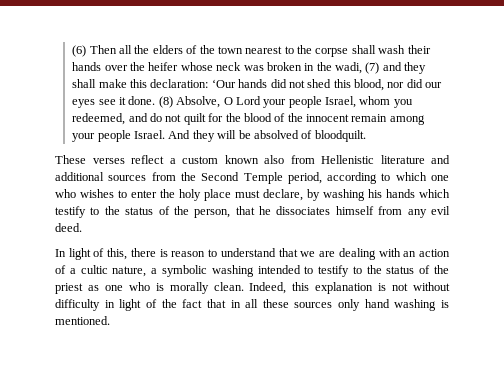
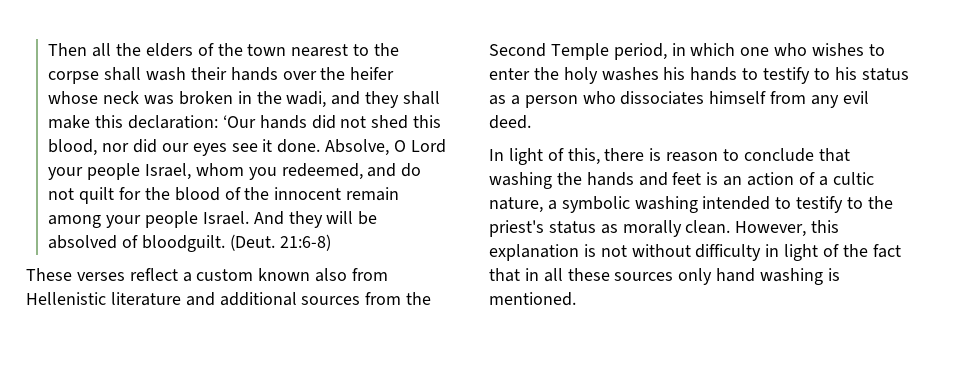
- (6) Then all the elders of the town nearest to the corpse shall wash their hands over the heifer whose neck was broken in the wadi, (7) and they shall make this declaration: ‘Our hands did not shed this blood, nor did our eyes see it done.
+ Then all the elders of the town nearest to the corpse shall wash their hands over the heifer whose neck was broken in the wadi, and they shall make this declaration: ‘Our hands did not shed this blood, nor did our eyes see it done.
- (8) Absolve, O Lord your people Israel, whom you redeemed, and do not quilt for the blood of the innocent remain among your people Israel.
+ Absolve, O Lord your people Israel, whom you redeemed, and do not quilt for the blood of the innocent remain among your people Israel.
- And they will be absolved of bloodquilt.
+ And they will be absolved of bloodguilt. (Deut. 21:6-8)
- These verses reflect a custom known also from Hellenistic literature and additional sources from the Second Temple period, according to which one who wishes to enter the holy place must declare, by washing his hands which testify to the status of the person, that he dissociates himself from any evil deed.
+ These verses reflect a custom known also from Hellenistic literature and additional sources from the Second Temple period, in which one who wishes to enter the holy washes his hands to testify to his status as a person who dissociates himself from any evil deed.
- In light of this, there is reason to understand that we are dealing with an action of a cultic nature, a symbolic washing intended to testify to the status of the priest as one who is morally clean.
+ In light of this, there is reason to conclude that washing the hands and feet is an action of a cultic nature, a symbolic washing intended to testify to the priest's status as morally clean.
- Indeed, this explanation is not without difficulty in light of the fact that in all these sources only hand washing is mentioned.
+ However, this explanation is not without difficulty in light of the fact that in all these sources only hand washing is mentioned.

